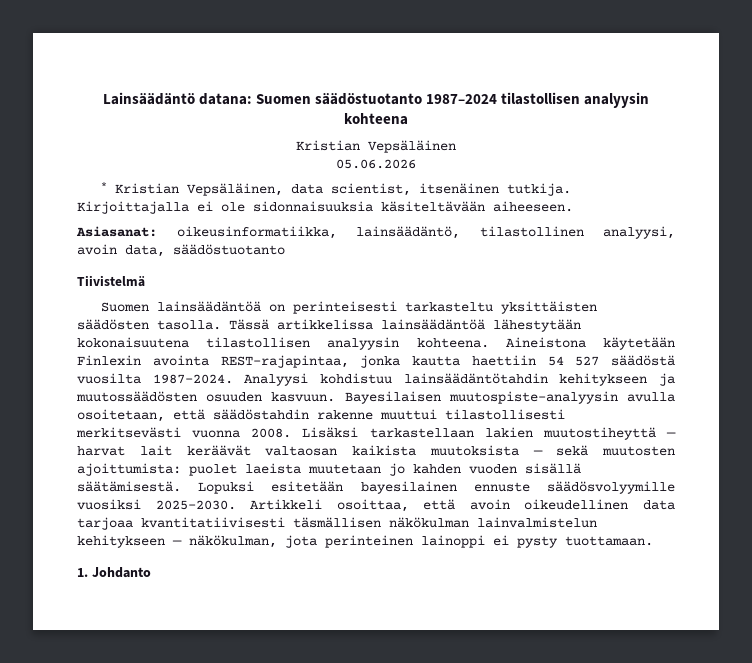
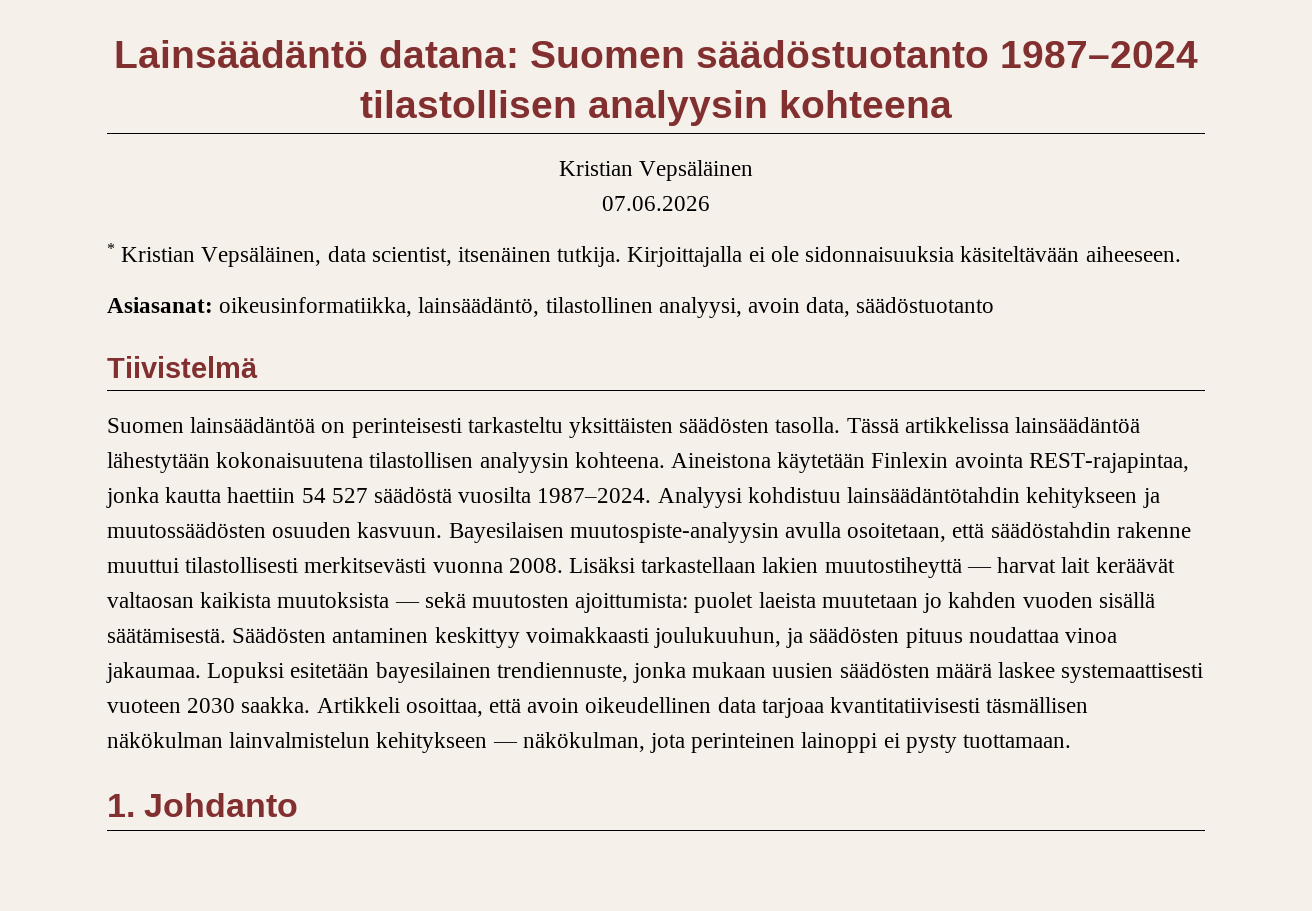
- 05.06.2026
+ 07.06.2026
- Lopuksi esitetään bayesilainen ennuste säädösvolyymille vuosiksi 2025–2030.
+ Säädösten antaminen keskittyy voimakkaasti joulukuuhun, ja säädösten pituus noudattaa vinoa jakaumaa. Lopuksi esitetään bayesilainen trendiennuste, jonka mukaan uusien säädösten määrä laskee systemaattisesti vuoteen 2030 saakka.

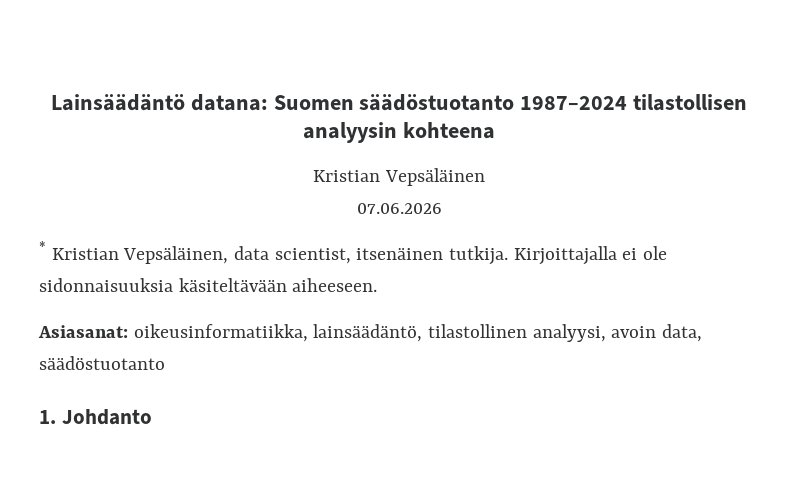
- Tiivistelmä
- Suomen lainsäädäntöä on perinteisesti tarkasteltu yksittäisten säädösten tasolla. Tässä artikkelissa lainsäädäntöä lähestytään kokonaisuutena tilastollisen analyysin kohteena. Aineistona käytetään Finlexin avointa REST-rajapintaa, jonka kautta haettiin 54 527 säädöstä vuosilta 1987–2024. Analyysi kohdistuu lainsäädäntötahdin kehitykseen ja muutossäädösten osuuden kasvuun. Bayesilaisen muutospiste-analyysin avulla osoitetaan, että säädöstahdin rakenne muuttui tilastollisesti merkitsevästi vuonna 2008. Lisäksi tarkastellaan lakien muutostiheyttä — harvat lait keräävät valtaosan kaikista muutoksista — sekä muutosten ajoittumista: puolet laeista muutetaan jo kahden vuoden sisällä säätämisestä. Säädösten antaminen keskittyy voimakkaasti joulukuuhun, ja säädösten pituus noudattaa vinoa jakaumaa. Lopuksi esitetään bayesilainen trendiennuste, jonka mukaan uusien säädösten määrä laskee systemaattisesti vuoteen 2030 saakka. Artikkeli osoittaa, että avoin oikeudellinen data tarjoaa kvantitatiivisesti täsmällisen näkökulman lainvalmistelun kehitykseen — näkökulman, jota perinteinen lainoppi ei pysty tuottamaan.

